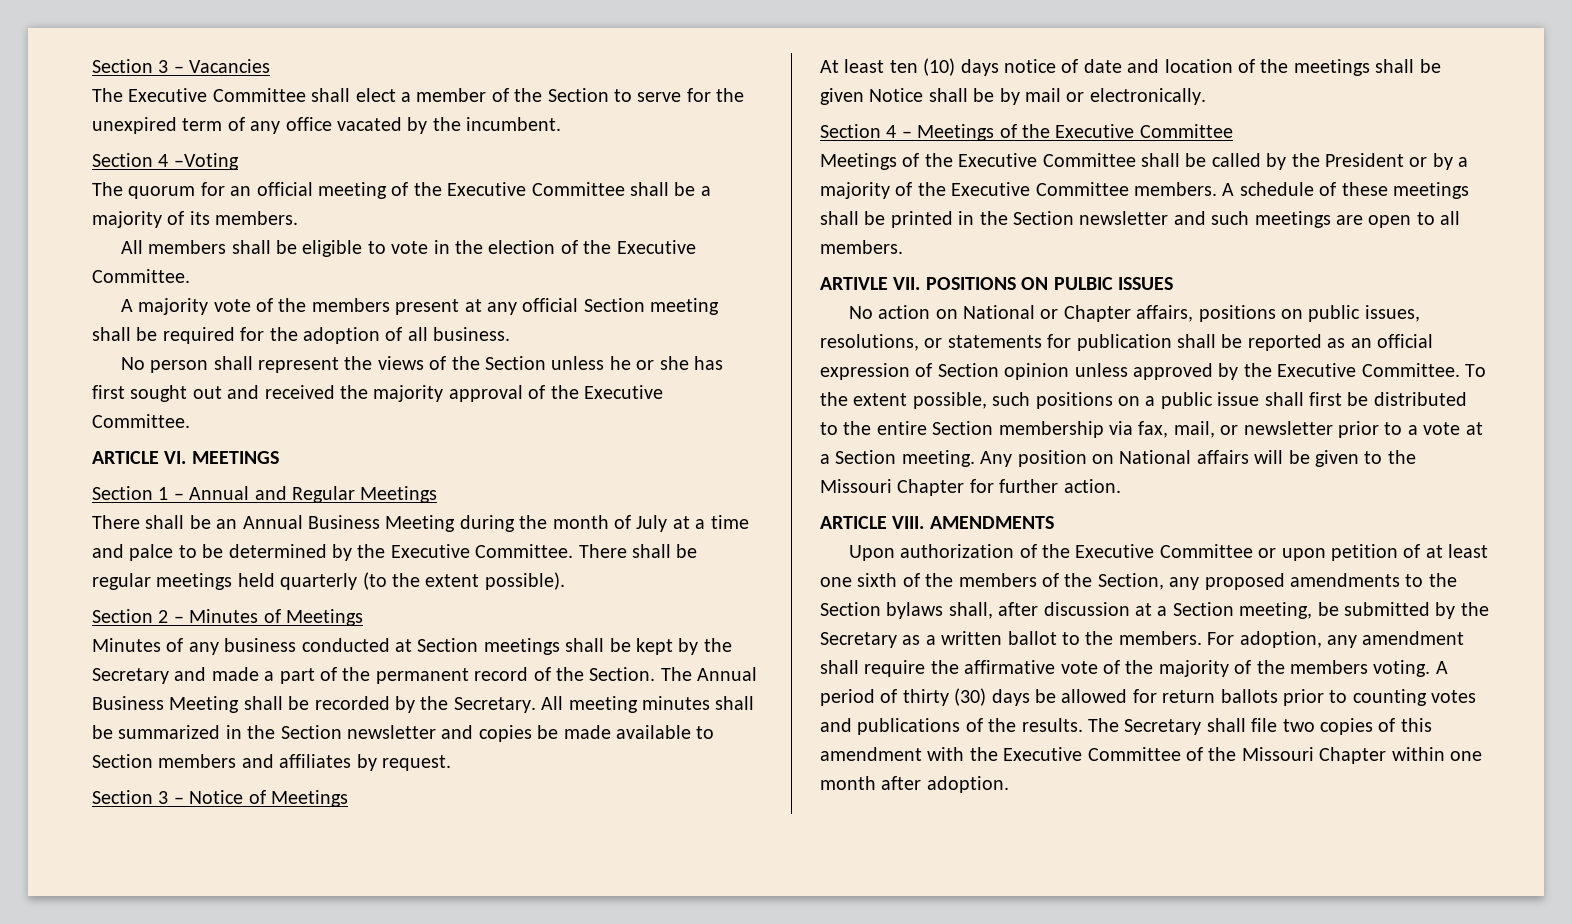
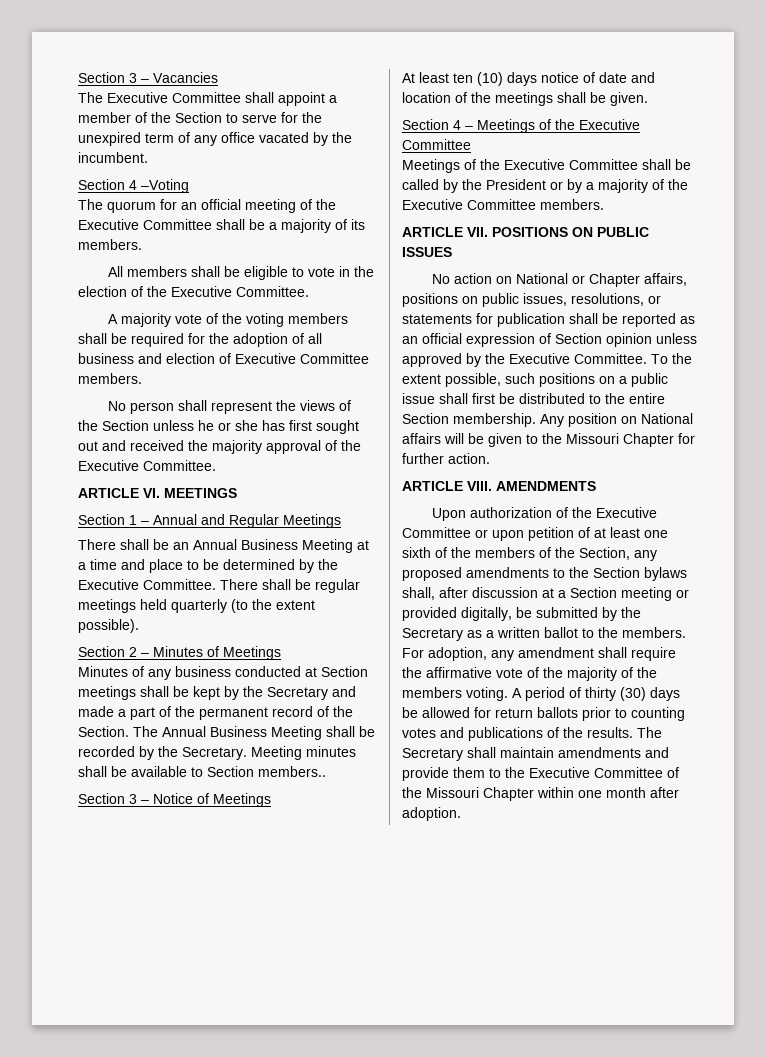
- The Executive Committee shall elect a member of the Section to serve for the unexpired term of any office vacated by the incumbent.
+ The Executive Committee shall appoint a member of the Section to serve for the unexpired term of any office vacated by the incumbent.
- A majority vote of the members present at any official Section meeting shall be required for the adoption of all business.
+ A majority vote of the voting members shall be required for the adoption of all business and election of Executive Committee members.
- There shall be an Annual Business Meeting during the month of July at a time and palce to be determined by the Executive Committee.
+ There shall be an Annual Business Meeting at a time and place to be determined by the Executive Committee.
- All meeting minutes shall be summarized in the Section newsletter and copies be made available to Section members and affiliates by request.
+ Meeting minutes shall be available to Section members..
- At least ten (10) days notice of date and location of the meetings shall be given Notice shall be by mail or electronically.
+ At least ten (10) days notice of date and location of the meetings shall be given.
- Meetings of the Executive Committee shall be called by the President or by a majority of the Executive Committee members. A schedule of these meetings shall be printed in the Section newsletter and such meetings are open to all members.
- ARTIVLE VII. POSITIONS ON PULBIC ISSUES
+ Meetings of the Executive Committee shall be called by the President or by a majority of the Executive Committee members.
+ ARTICLE VII. POSITIONS ON PUBLIC ISSUES
- To the extent possible, such positions on a public issue shall first be distributed to the entire Section membership via fax, mail, or newsletter prior to a vote at a Section meeting.
+ To the extent possible, such positions on a public issue shall first be distributed to the entire Section membership.
- Upon authorization of the Executive Committee or upon petition of at least one sixth of the members of the Section, any proposed amendments to the Section bylaws shall, after discussion at a Section meeting, be submitted by the Secretary as a written ballot to the members.
+ Upon authorization of the Executive Committee or upon petition of at least one sixth of the members of the Section, any proposed amendments to the Section bylaws shall, after discussion at a Section meeting or provided digitally, be submitted by the Secretary as a written ballot to the members.
- The Secretary shall file two copies of this amendment with the Executive Committee of the Missouri Chapter within one month after adoption.
+ The Secretary shall maintain amendments and provide them to the Executive Committee of the Missouri Chapter within one month after adoption.

